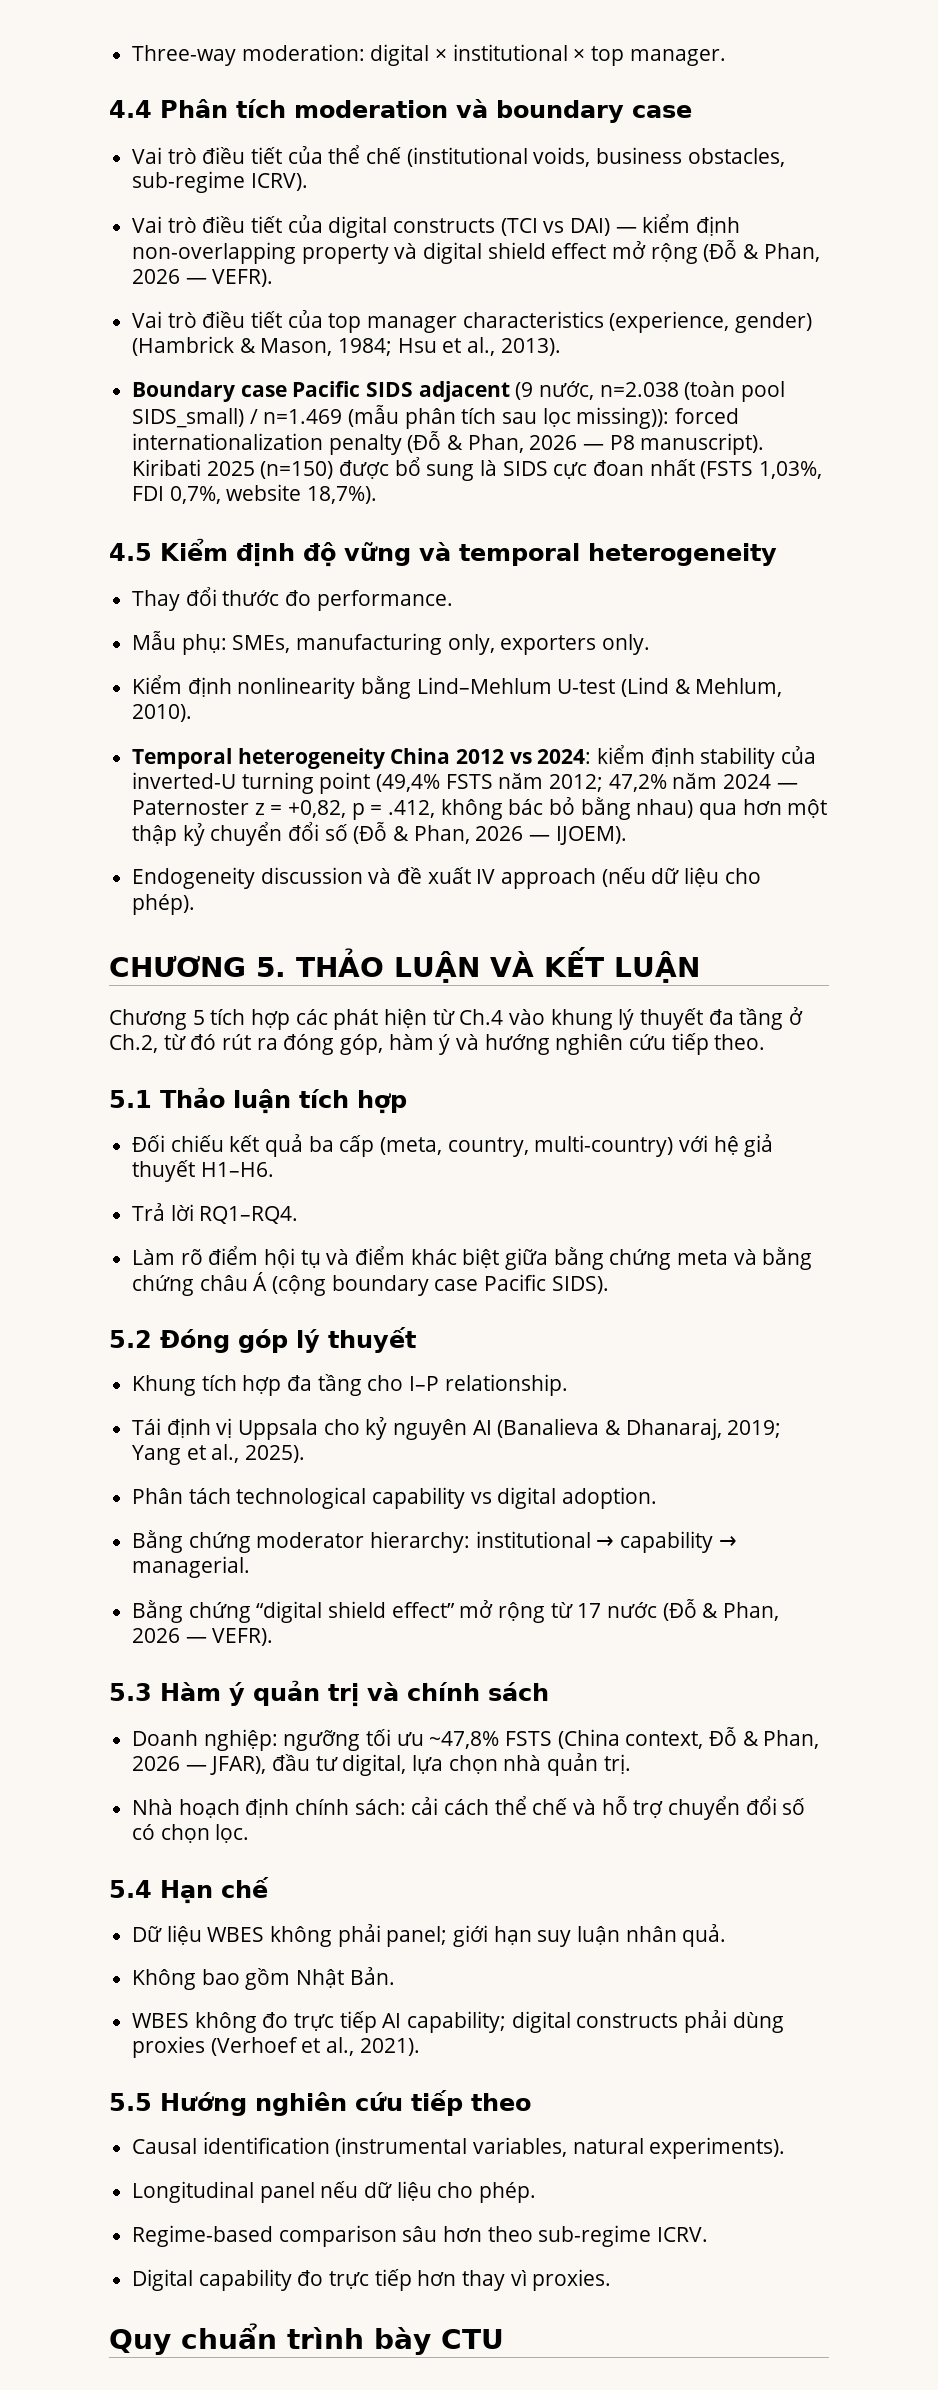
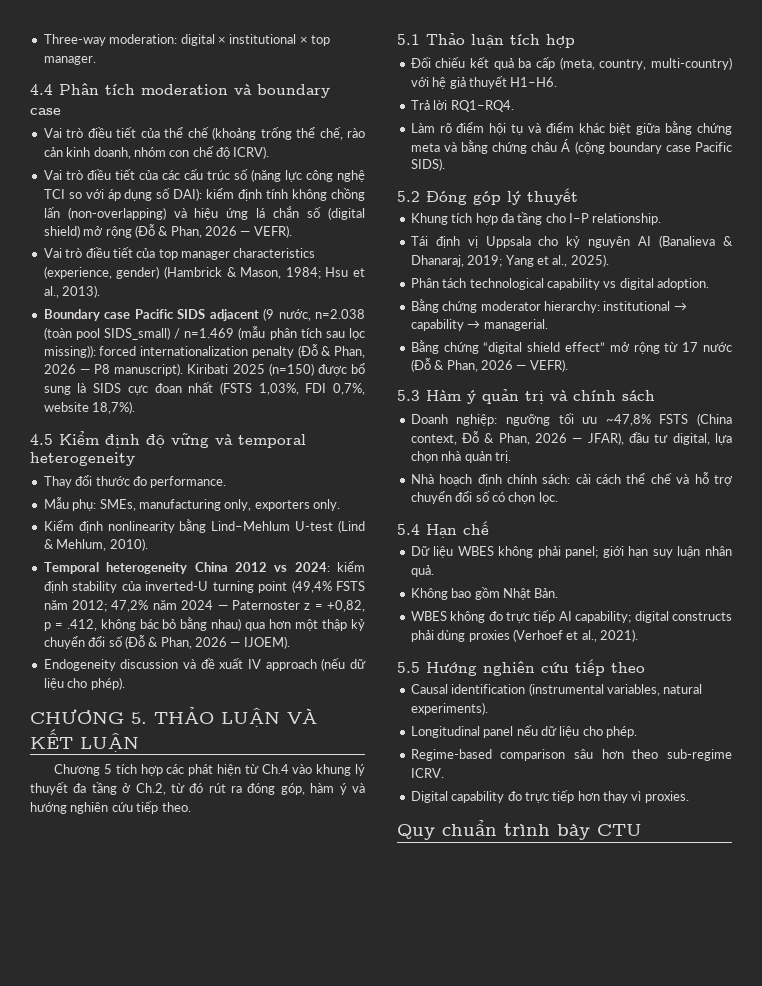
- Vai trò điều tiết của thể chế (institutional voids, business obstacles, sub-regime ICRV).
+ Vai trò điều tiết của thể chế (khoảng trống thể chế, rào cản kinh doanh, nhóm con chế độ ICRV).
- Vai trò điều tiết của digital constructs (TCI vs DAI) — kiểm định non-overlapping property và digital shield effect mở rộng (Đỗ & Phan, 2026 — VEFR).
+ Vai trò điều tiết của các cấu trúc số (năng lực công nghệ TCI so với áp dụng số DAI): kiểm định tính không chồng lấn (non-overlapping) và hiệu ứng lá chắn số (digital shield) mở rộng (Đỗ & Phan, 2026 — VEFR).

